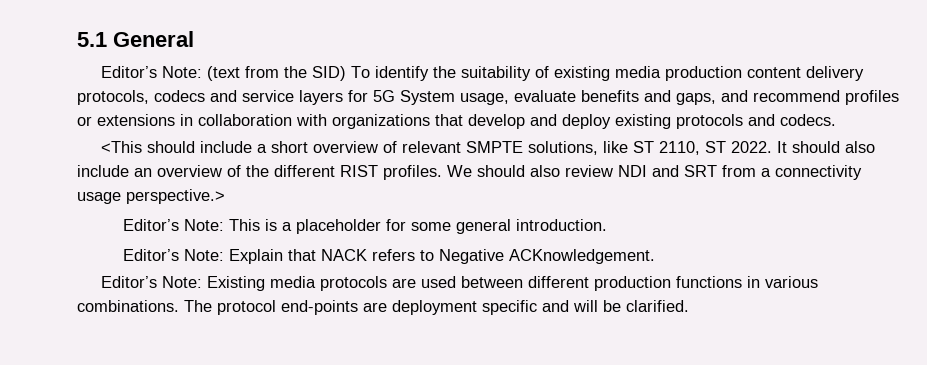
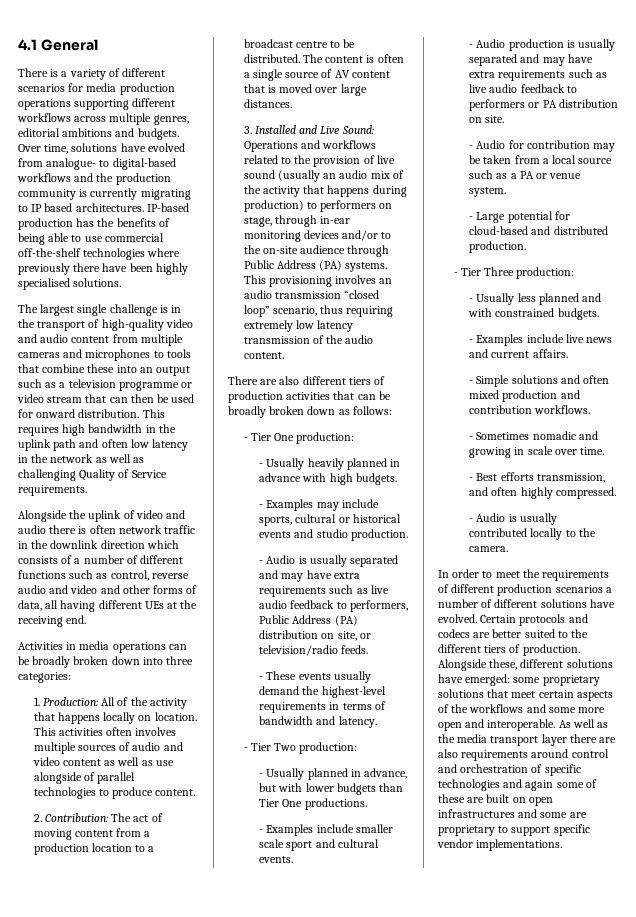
- 5.1 General
+ 4.1 General
- Editor’s Note: (text from the SID) To identify the suitability of existing media production content delivery protocols, codecs and service layers for 5G System usage, evaluate benefits and gaps, and recommend profiles or extensions in collaboration with organizations that develop and deploy existing protocols and codecs.
- <This should include a short overview of relevant SMPTE solutions, like ST 2110, ST 2022. It should also include an overview of the different RIST profiles. We should also review NDI and SRT from a connectivity usage perspective.>
- Editor’s Note: This is a placeholder for some general introduction.
- Editor’s Note: Explain that NACK refers to Negative ACKnowledgement.
- Editor’s Note: Existing media protocols are used between different production functions in various combinations. The protocol end-points are deployment specific and will be clarified.
+ There is a variety of different scenarios for media production operations supporting different workflows across multiple genres, editorial ambitions and budgets. Over time, solutions have evolved from analogue- to digital-based workflows and the production community is currently migrating to IP based architectures. IP-based production has the benefits of being able to use commercial off-the-shelf technologies where previously there have been highly specialised solutions.
+ The largest single challenge is in the transport of high-quality video and audio content from multiple cameras and microphones to tools that combine these into an output such as a television programme or video stream that can then be used for onward distribution. This requires high bandwidth in the uplink path and often low latency in the network as well as challenging Quality of Service requirements.
+ Alongside the uplink of video and audio there is often network traffic in the downlink direction which consists of a number of different functions such as control, reverse audio and video and other forms of data, all having different UEs at the receiving end.
+ Activities in media operations can be broadly broken down into three categories:
+ 1. Production: All of the activity that happens locally on location. This activities often involves multiple sources of audio and video content as well as use alongside of parallel technologies to produce content.
+ 2. Contribution: The act of moving content from a production location to a broadcast centre to be distributed. The content is often a single source of AV content that is moved over large distances.
+ 3. Installed and Live Sound: Operations and workflows related to the provision of live sound (usually an audio mix of the activity that happens during production) to performers on stage, through in-ear monitoring devices and/or to the on-site audience through Public Address (PA) systems. This provisioning involves an audio transmission “closed loop” scenario, thus requiring extremely low latency transmission of the audio content.
+ There are also different tiers of production activities that can be broadly broken down as follows:
+ - Tier One production:
+ - Usually heavily planned in advance with high budgets.
+ - Examples may include sports, cultural or historical events and studio production.
+ - Audio is usually separated and may have extra requirements such as live audio feedback to performers, Public Address (PA) distribution on site, or television/radio feeds.
+ - These events usually demand the highest-level requirements in terms of bandwidth and latency.
+ - Tier Two production:
+ - Usually planned in advance, but with lower budgets than Tier One productions.
+ - Examples include smaller scale sport and cultural events.
+ - Audio production is usually separated and may have extra requirements such as live audio feedback to performers or PA distribution on site.
+ - Audio for contribution may be taken from a local source such as a PA or venue system.
+ - Large potential for cloud-based and distributed production.
+ - Tier Three production:
+ - Usually less planned and with constrained budgets.
+ - Examples include live news and current affairs.
+ - Simple solutions and often mixed production and contribution workflows.
+ - Sometimes nomadic and growing in scale over time.
+ - Best efforts transmission, and often highly compressed.
+ - Audio is usually contributed locally to the camera.
+ In order to meet the requirements of different production scenarios a number of different solutions have evolved. Certain protocols and codecs are better suited to the different tiers of production. Alongside these, different solutions have emerged: some proprietary solutions that meet certain aspects of the workflows and some more open and interoperable. As well as the media transport layer there are also requirements around control and orchestration of specific technologies and again some of these are built on open infrastructures and some are proprietary to support specific vendor implementations.

